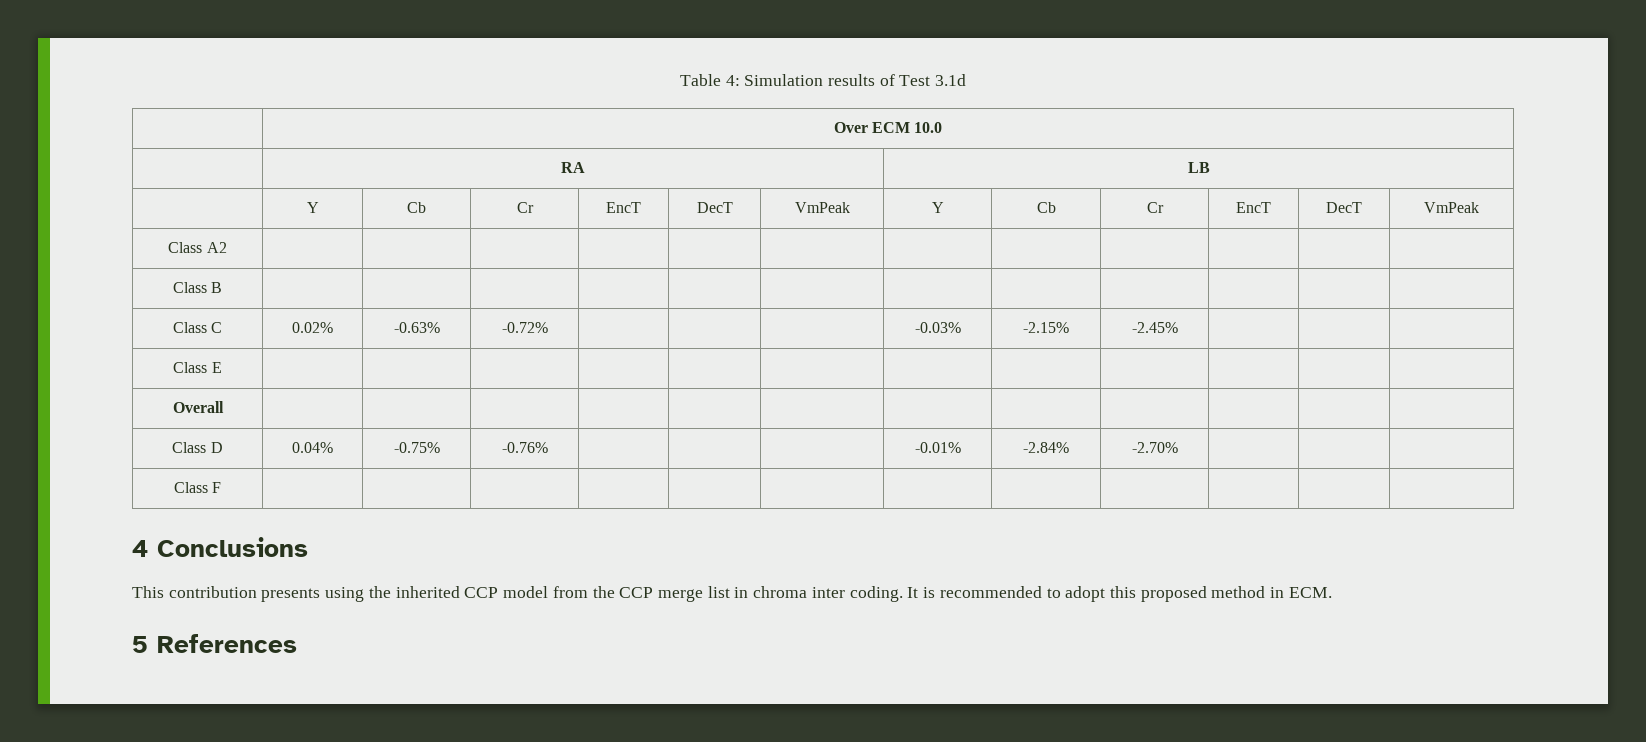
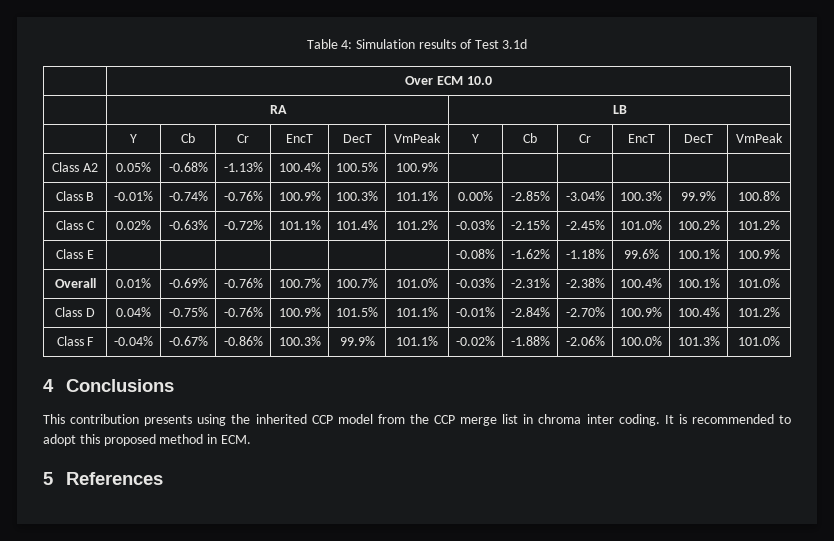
- Class A2 | | | | | | | | | | | |
- Class B | | | | | | | | | | | |
+ Class A2 | 0.05% | -0.68% | -1.13% | 100.4% | 100.5% | 100.9% | | | | | |
+ Class B | -0.01% | -0.74% | -0.76% | 100.9% | 100.3% | 101.1% | 0.00% | -2.85% | -3.04% | 100.3% | 99.9% | 100.8%
- Class C | 0.02% | -0.63% | -0.72% | | | | -0.03% | -2.15% | -2.45% | | |
+ Class C | 0.02% | -0.63% | -0.72% | 101.1% | 101.4% | 101.2% | -0.03% | -2.15% | -2.45% | 101.0% | 100.2% | 101.2%
- Class E | | | | | | | | | | | |
- Overall | | | | | | | | | | | |
+ Class E | | | | | | | -0.08% | -1.62% | -1.18% | 99.6% | 100.1% | 100.9%
+ Overall | 0.01% | -0.69% | -0.76% | 100.7% | 100.7% | 101.0% | -0.03% | -2.31% | -2.38% | 100.4% | 100.1% | 101.0%
- Class D | 0.04% | -0.75% | -0.76% | | | | -0.01% | -2.84% | -2.70% | | |
+ Class D | 0.04% | -0.75% | -0.76% | 100.9% | 101.5% | 101.1% | -0.01% | -2.84% | -2.70% | 100.9% | 100.4% | 101.2%
- Class F | | | | | | | | | | | |
+ Class F | -0.04% | -0.67% | -0.86% | 100.3% | 99.9% | 101.1% | -0.02% | -1.88% | -2.06% | 100.0% | 101.3% | 101.0%

